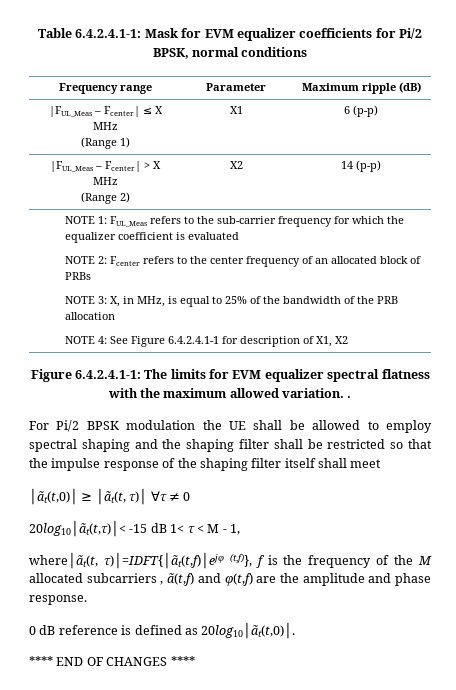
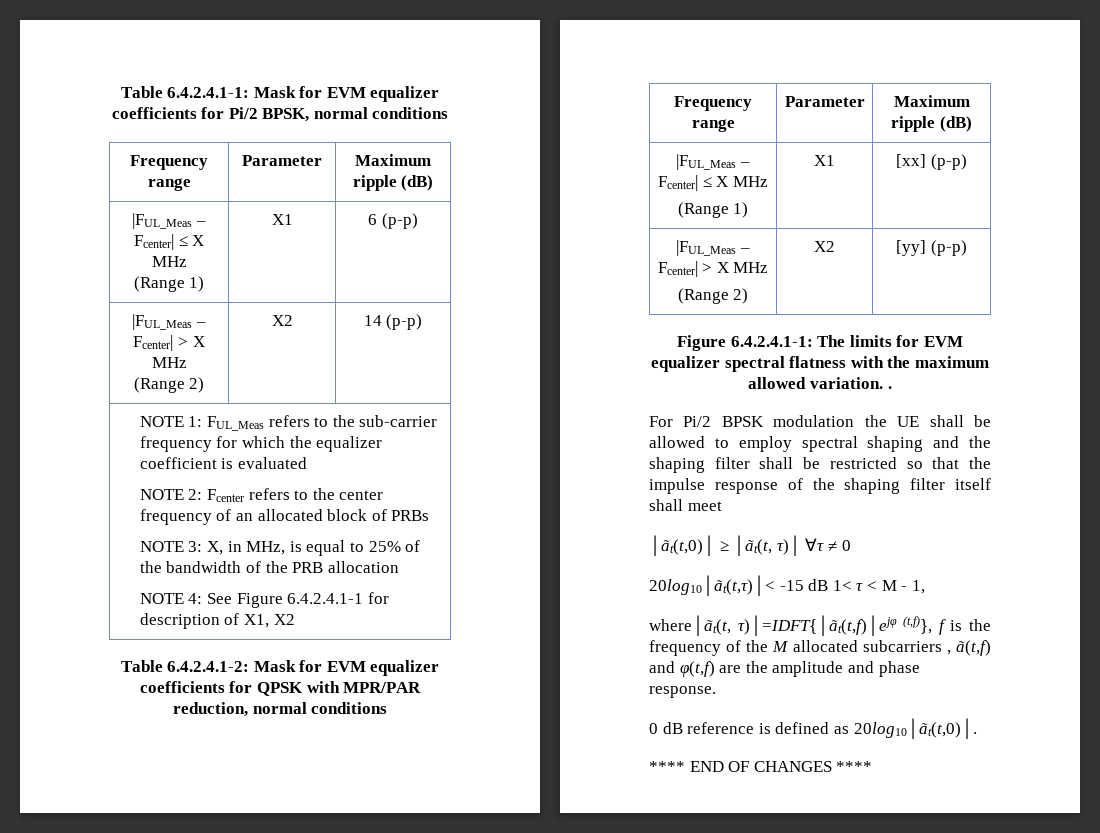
+ Table 6.4.2.4.1-2: Mask for EVM equalizer coefficients for QPSK with MPR/PAR reduction, normal conditions
+ Frequency range | Parameter | Maximum ripple (dB)
+ |FUL_Meas – Fcenter| ≤ X MHz
+ (Range 1) | X1 | [xx] (p-p)
+ |FUL_Meas – Fcenter| > X MHz
+ (Range 2) | X2 | [yy] (p-p)

